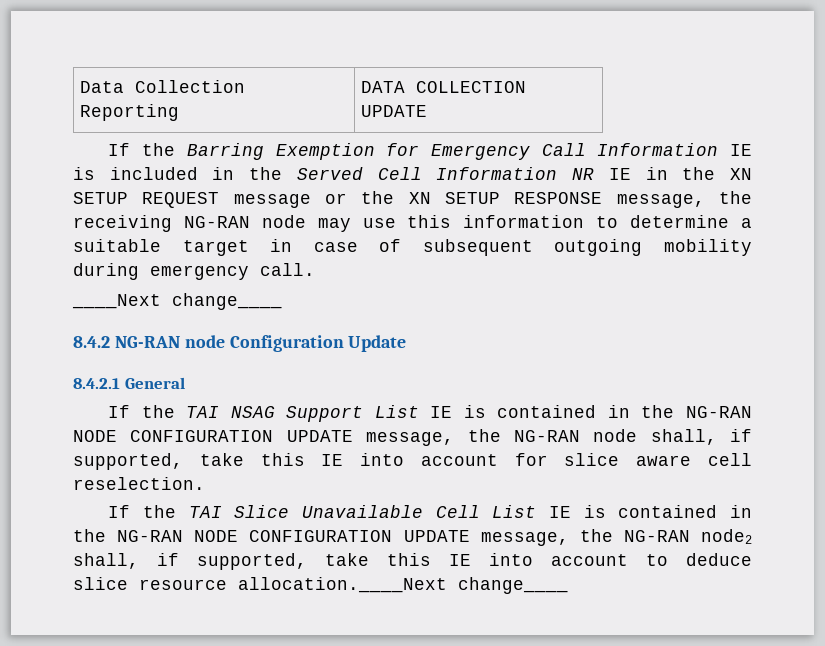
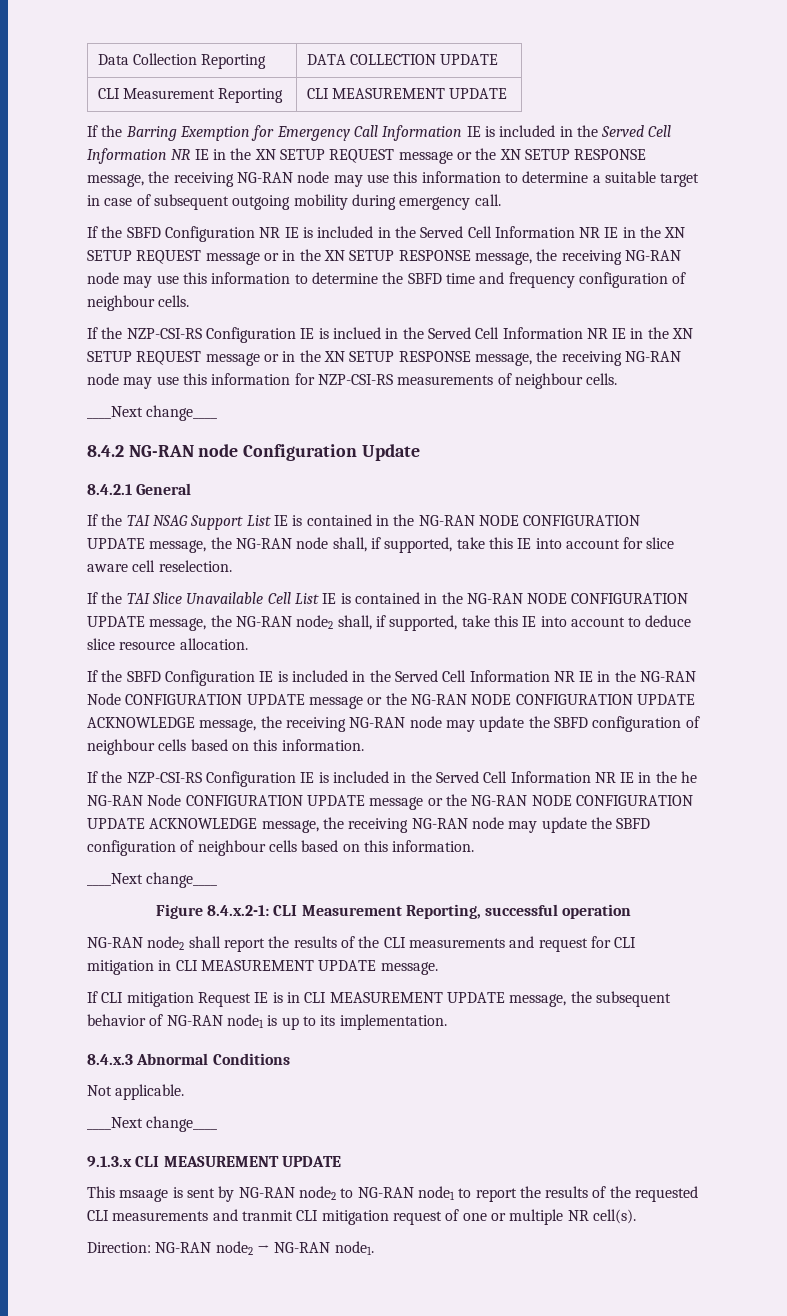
+ CLI Measurement Reporting | CLI MEASUREMENT UPDATE
+ If the SBFD Configuration NR IE is included in the Served Cell Information NR IE in the XN SETUP REQUEST message or in the XN SETUP RESPONSE message, the receiving NG-RAN node may use this information to determine the SBFD time and frequency configuration of neighbour cells.
+ If the NZP-CSI-RS Configuration IE is inclued in the Served Cell Information NR IE in the XN SETUP REQUEST message or in the XN SETUP RESPONSE message, the receiving NG-RAN node may use this information for NZP-CSI-RS measurements of neighbour cells.
- If the TAI Slice Unavailable Cell List IE is contained in the NG-RAN NODE CONFIGURATION UPDATE message, the NG-RAN node2 shall, if supported, take this IE into account to deduce slice resource allocation.____Next change____
+ If the TAI Slice Unavailable Cell List IE is contained in the NG-RAN NODE CONFIGURATION UPDATE message, the NG-RAN node2 shall, if supported, take this IE into account to deduce slice resource allocation.
+ If the SBFD Configuration IE is included in the Served Cell Information NR IE in the NG-RAN Node CONFIGURATION UPDATE message or the NG-RAN NODE CONFIGURATION UPDATE ACKNOWLEDGE message, the receiving NG-RAN node may update the SBFD configuration of neighbour cells based on this information.
+ If the NZP-CSI-RS Configuration IE is included in the Served Cell Information NR IE in the he NG-RAN Node CONFIGURATION UPDATE message or the NG-RAN NODE CONFIGURATION UPDATE ACKNOWLEDGE message, the receiving NG-RAN node may update the SBFD configuration of neighbour cells based on this information.
+ ____Next change____
+ Figure 8.4.x.2-1: CLI Measurement Reporting, successful operation
+ NG-RAN node2 shall report the results of the CLI measurements and request for CLI mitigation in CLI MEASUREMENT UPDATE message.
+ If CLI mitigation Request IE is in CLI MEASUREMENT UPDATE message, the subsequent behavior of NG-RAN node1 is up to its implementation.
+ 8.4.x.3 Abnormal Conditions
+ Not applicable.
+ ____Next change____
+ 9.1.3.x CLI MEASUREMENT UPDATE
+ This msaage is sent by NG-RAN node2 to NG-RAN node1 to report the results of the requested CLI measurements and tranmit CLI mitigation request of one or multiple NR cell(s).
+ Direction: NG-RAN node2 → NG-RAN node1.

